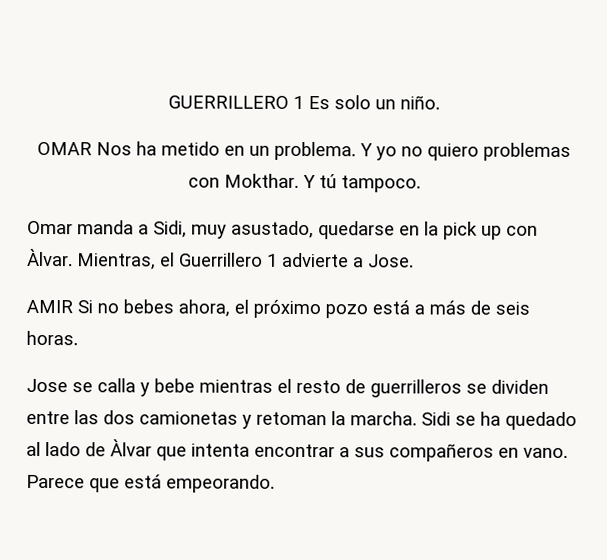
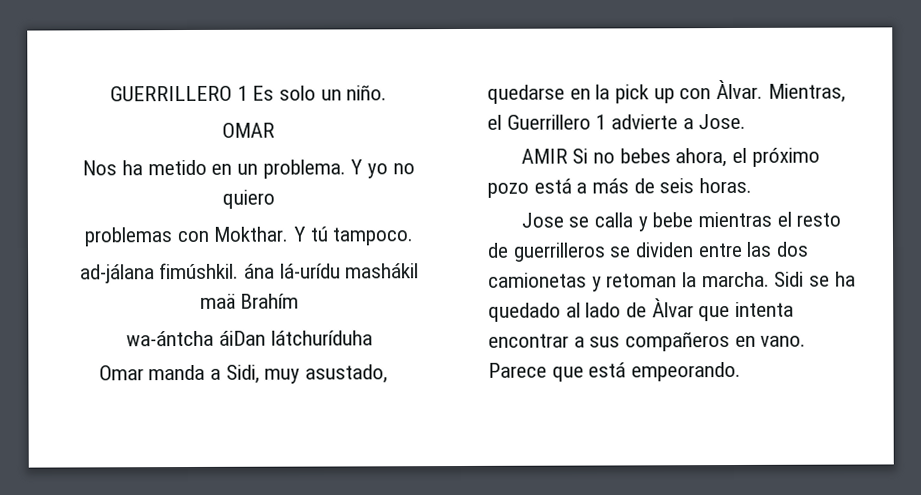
- OMAR Nos ha metido en un problema.
+ OMAR
+ Nos ha metido en un problema.
- Y yo no quiero problemas con Mokthar.
+ Y yo no quiero
+ problemas con Mokthar.
+ ad-jálana fimúshkil. ána lá-urídu mashákil maä Brahím
+ wa-ántcha áiDan látchuríduha

